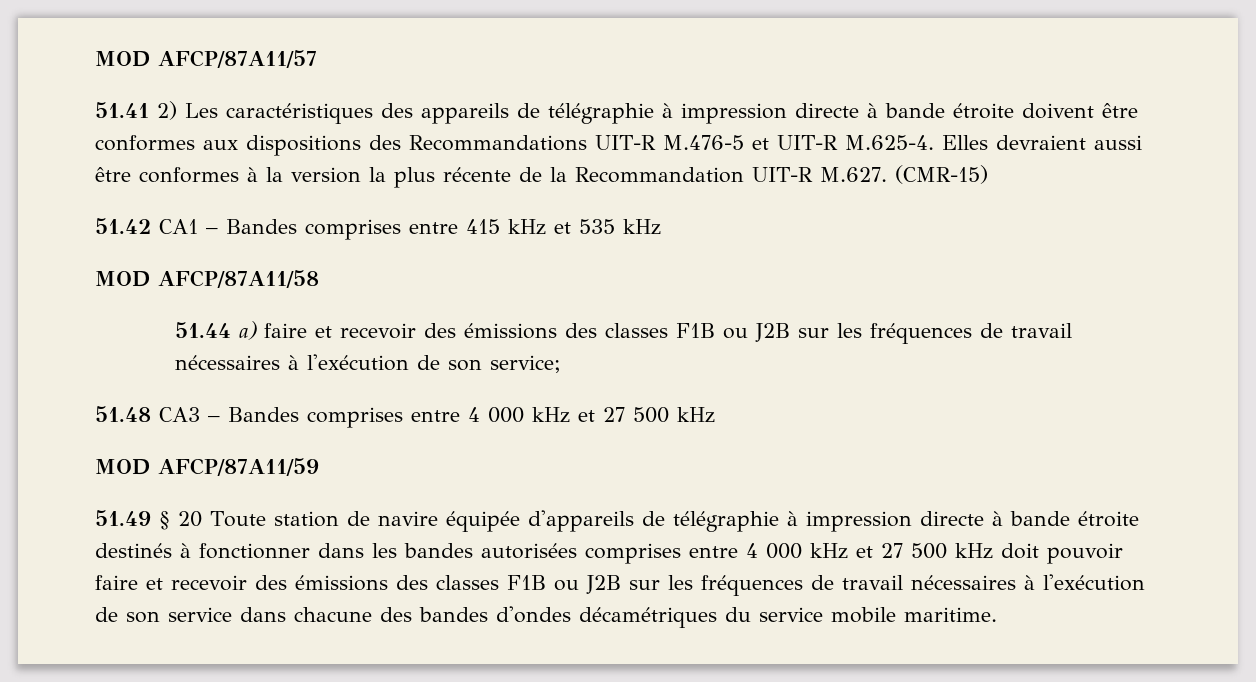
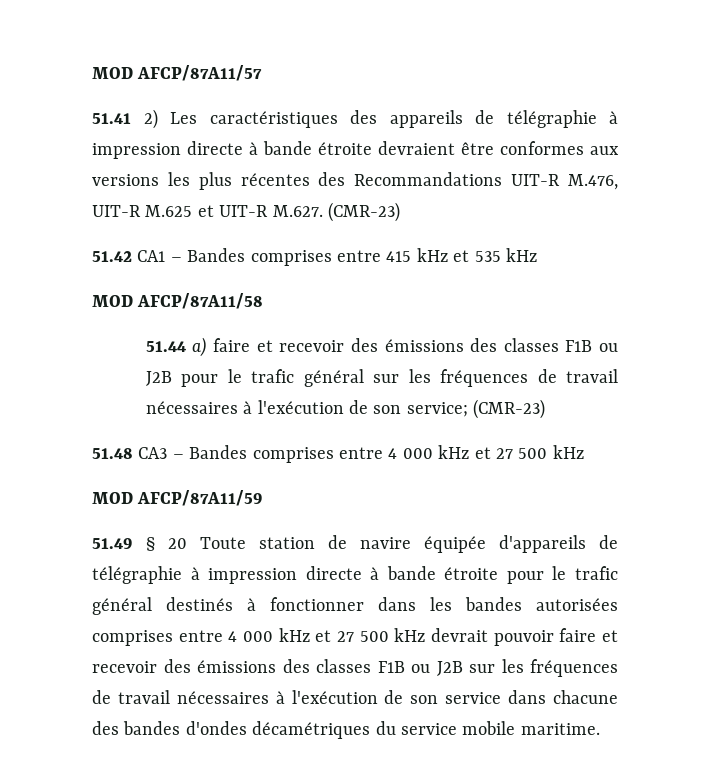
- 51.41 2) Les caractéristiques des appareils de télégraphie à impression directe à bande étroite doivent être conformes aux dispositions des Recommandations UIT-R M.476-5 et UIT-R M.625-4. Elles devraient aussi être conformes à la version la plus récente de la Recommandation UIT-R M.627. (CMR-15)
+ 51.41 2) Les caractéristiques des appareils de télégraphie à impression directe à bande étroite devraient être conformes aux versions les plus récentes des Recommandations UIT-R M.476, UIT-R M.625 et UIT-R M.627. (CMR-23)
- 51.44 a) faire et recevoir des émissions des classes F1B ou J2B sur les fréquences de travail nécessaires à l'exécution de son service;
+ 51.44 a) faire et recevoir des émissions des classes F1B ou J2B pour le trafic général sur les fréquences de travail nécessaires à l'exécution de son service; (CMR-23)
- 51.49 § 20 Toute station de navire équipée d'appareils de télégraphie à impression directe à bande étroite destinés à fonctionner dans les bandes autorisées comprises entre 4 000 kHz et 27 500 kHz doit pouvoir faire et recevoir des émissions des classes F1B ou J2B sur les fréquences de travail nécessaires à l'exécution de son service dans chacune des bandes d'ondes décamétriques du service mobile maritime.
+ 51.49 § 20 Toute station de navire équipée d'appareils de télégraphie à impression directe à bande étroite pour le trafic général destinés à fonctionner dans les bandes autorisées comprises entre 4 000 kHz et 27 500 kHz devrait pouvoir faire et recevoir des émissions des classes F1B ou J2B sur les fréquences de travail nécessaires à l'exécution de son service dans chacune des bandes d'ondes décamétriques du service mobile maritime.

